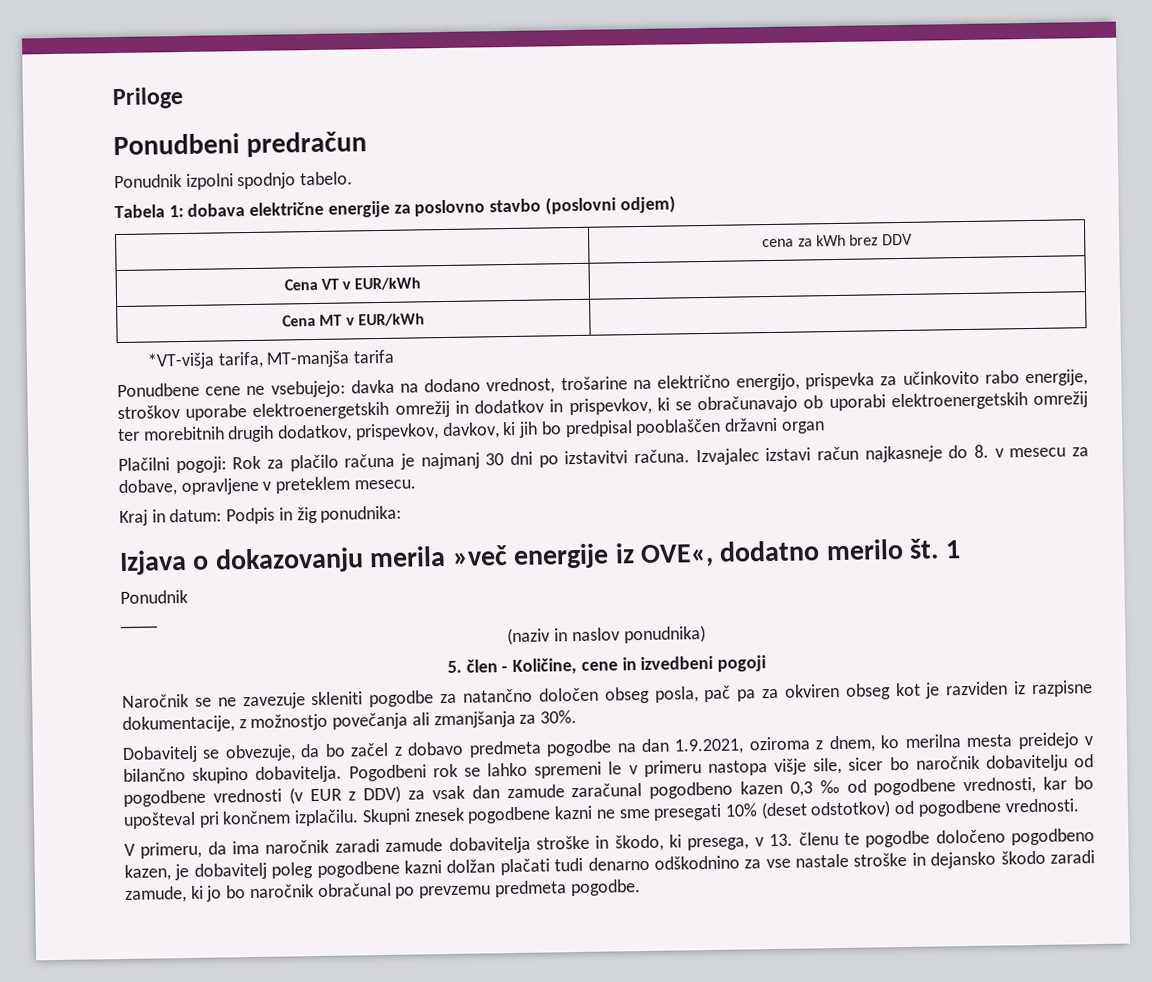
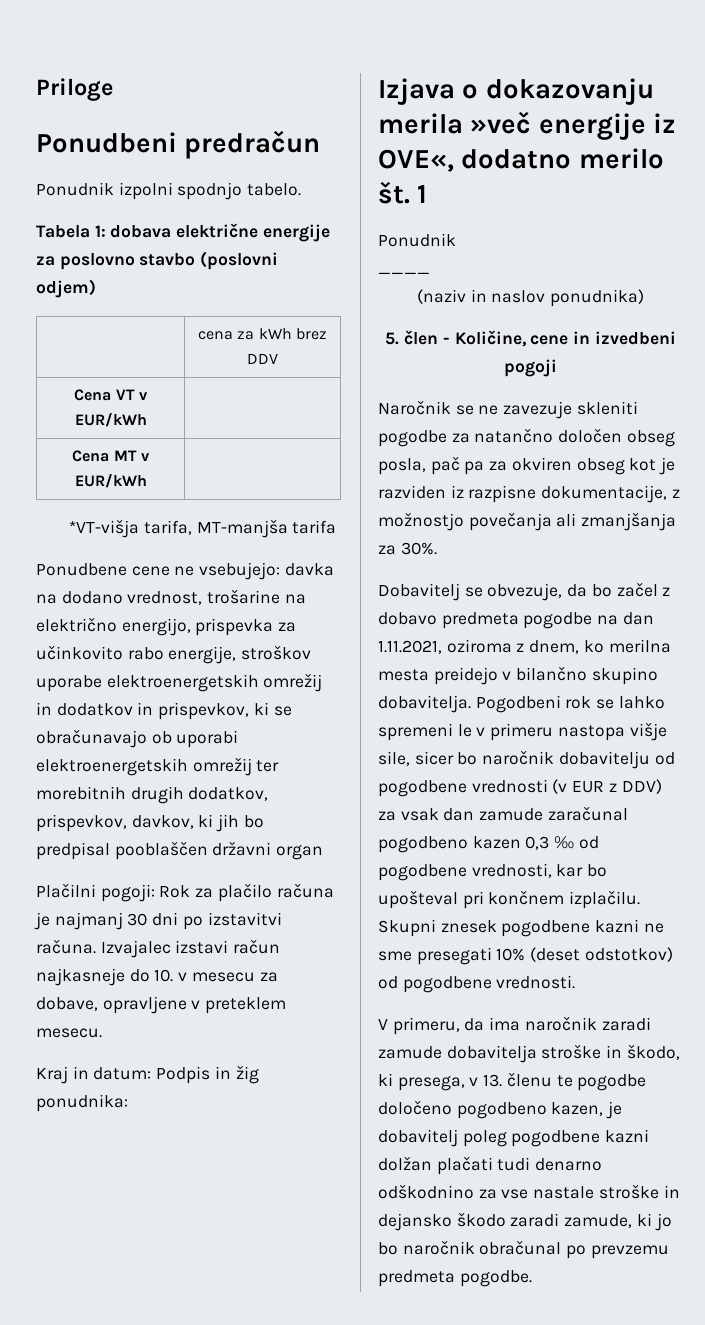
- Izvajalec izstavi račun najkasneje do 8. v mesecu za dobave, opravljene v preteklem mesecu.
+ Izvajalec izstavi račun najkasneje do 10. v mesecu za dobave, opravljene v preteklem mesecu.
- Dobavitelj se obvezuje, da bo začel z dobavo predmeta pogodbe na dan 1.9.2021, oziroma z dnem, ko merilna mesta preidejo v bilančno skupino dobavitelja.
+ Dobavitelj se obvezuje, da bo začel z dobavo predmeta pogodbe na dan 1.11.2021, oziroma z dnem, ko merilna mesta preidejo v bilančno skupino dobavitelja.

